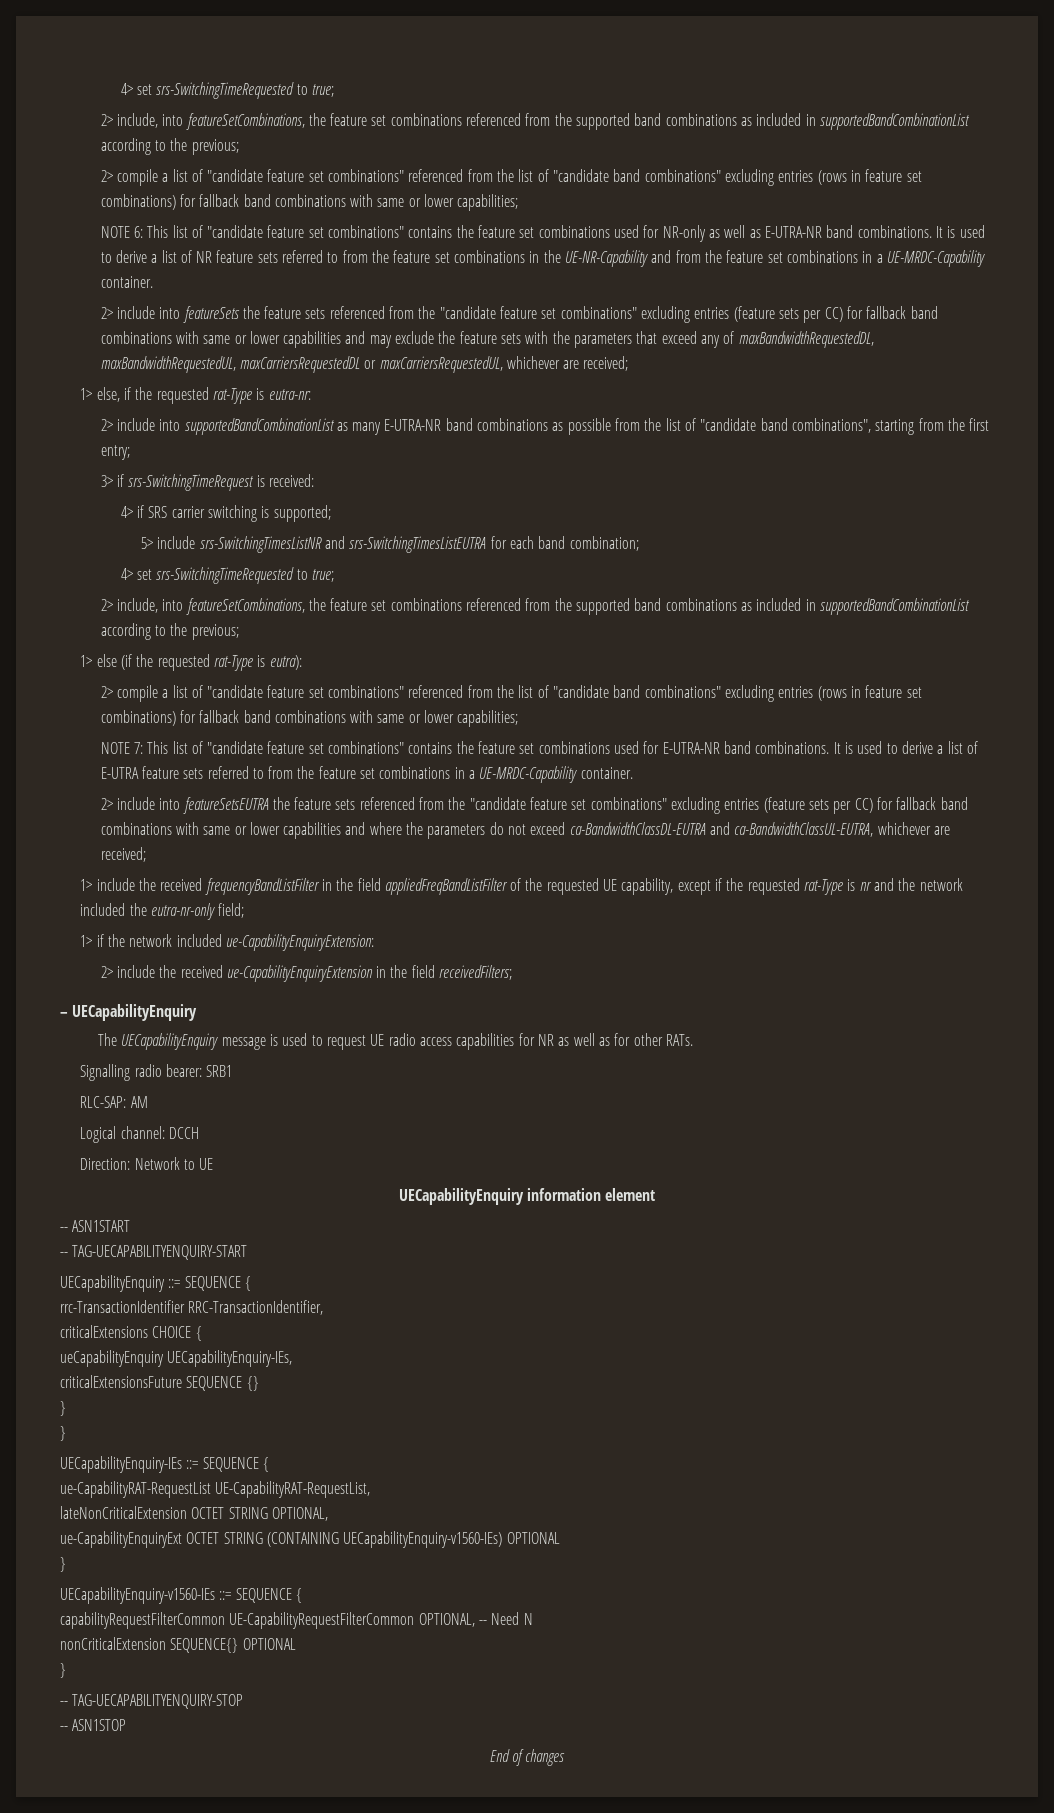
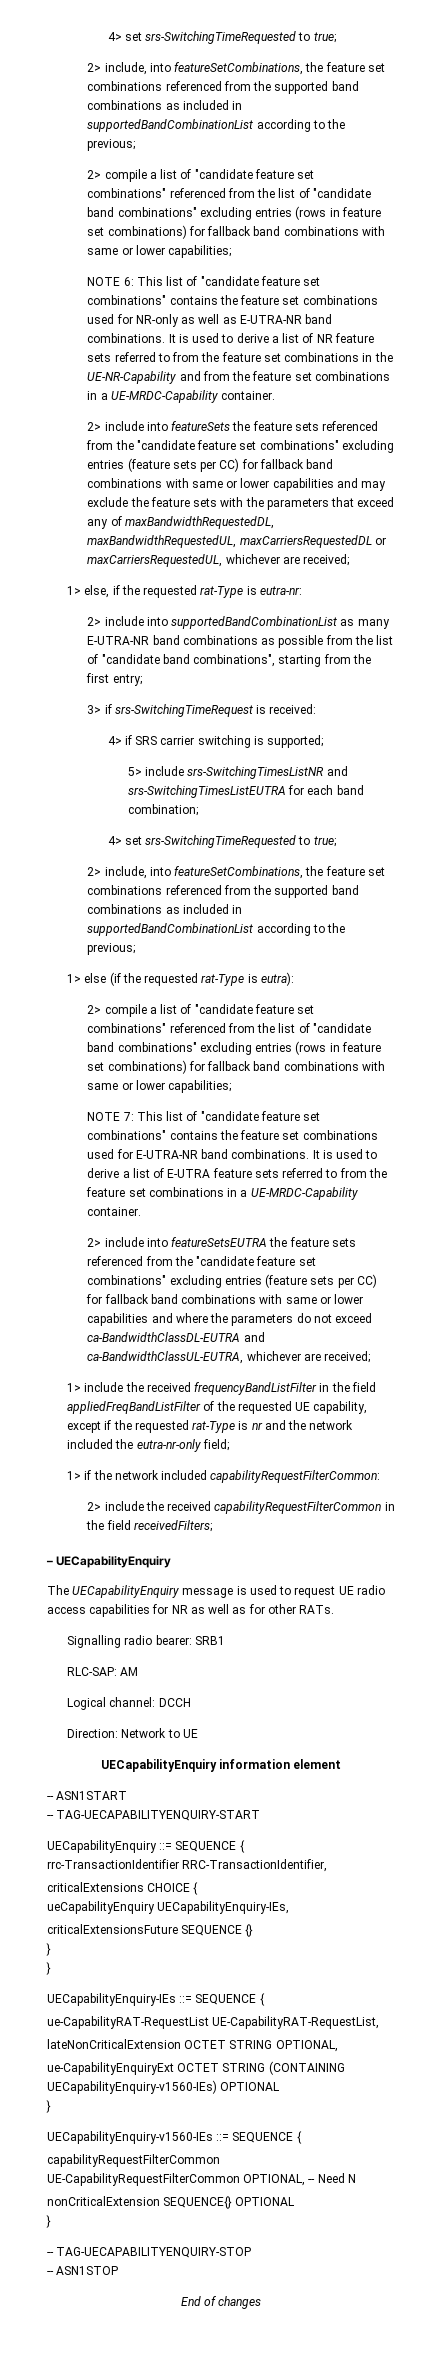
- 1> if the network included ue-CapabilityEnquiryExtension:
+ 1> if the network included capabilityRequestFilterCommon:
- 2> include the received ue-CapabilityEnquiryExtension in the field receivedFilters;
+ 2> include the received capabilityRequestFilterCommon in the field receivedFilters;

